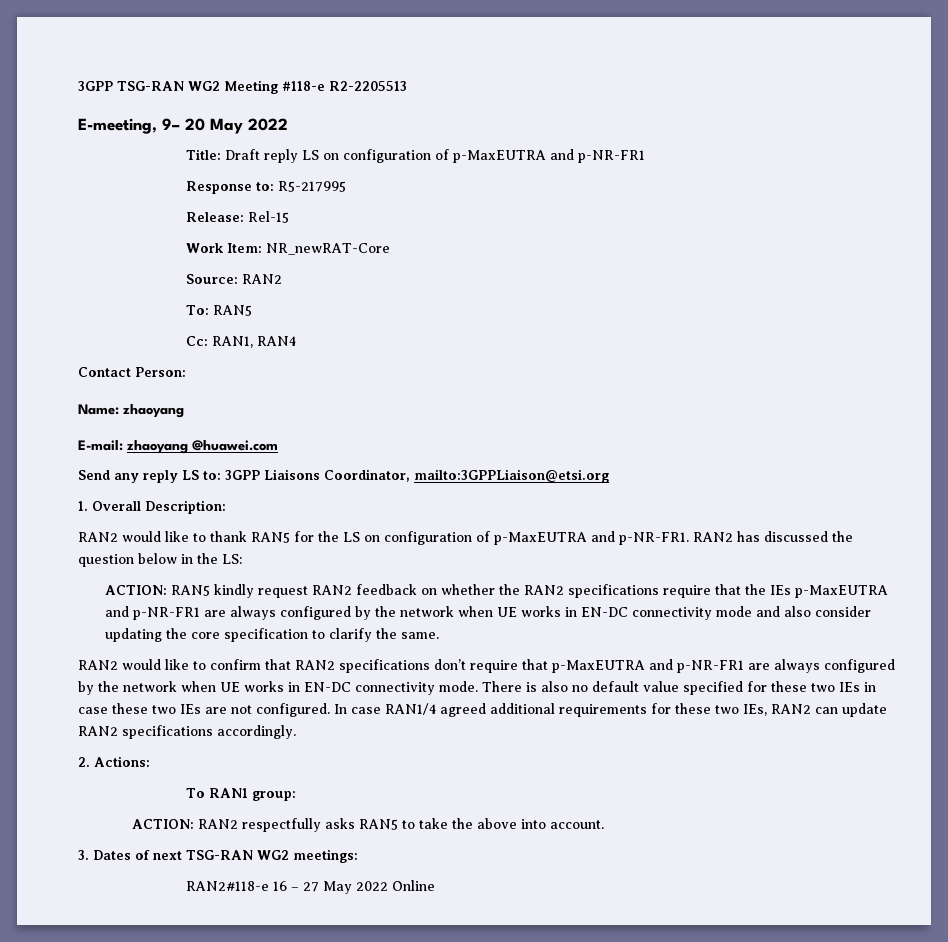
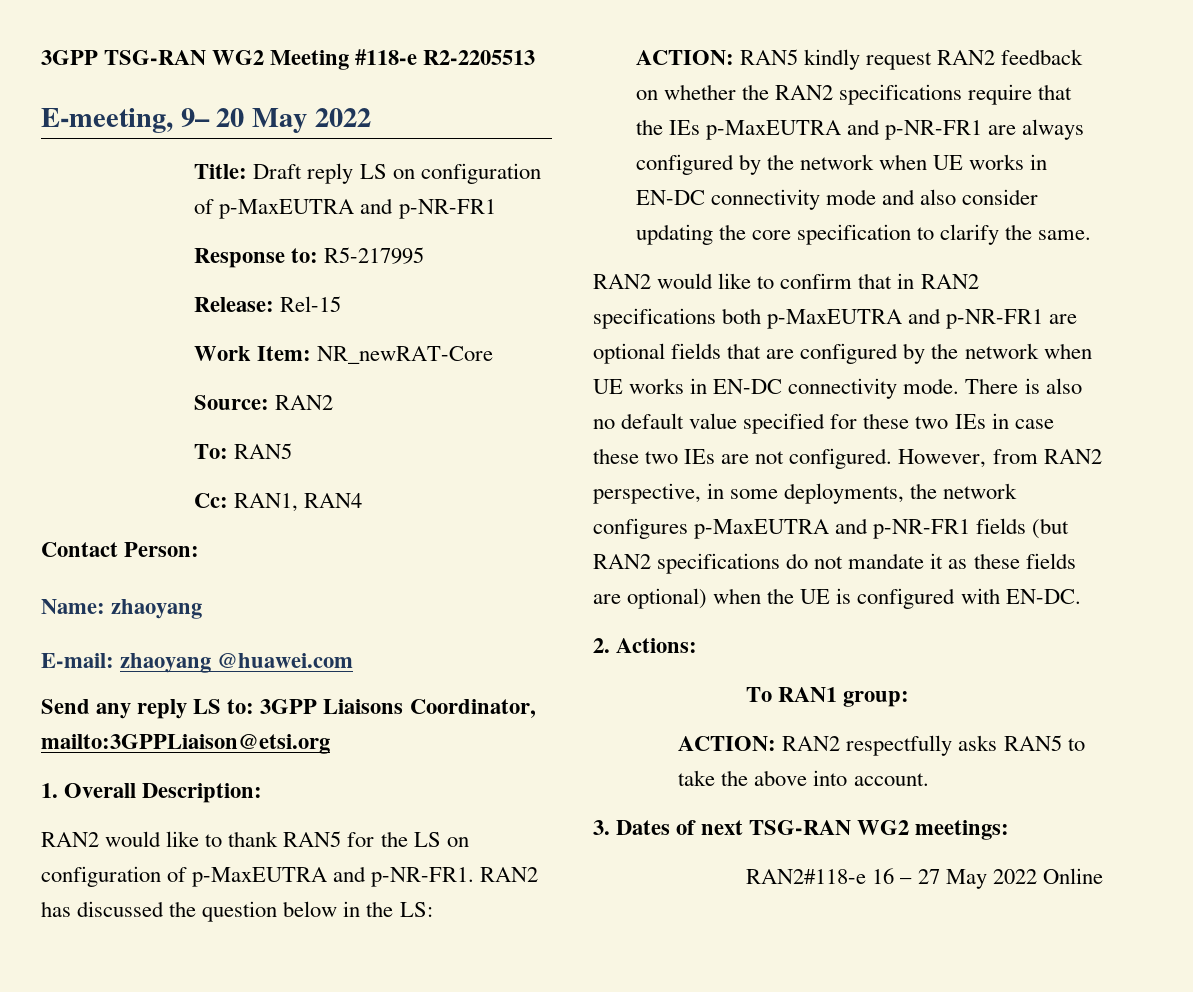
- RAN2 would like to confirm that RAN2 specifications don’t require that p-MaxEUTRA and p-NR-FR1 are always configured by the network when UE works in EN-DC connectivity mode.
+ RAN2 would like to confirm that in RAN2 specifications both p-MaxEUTRA and p-NR-FR1 are optional fields that are configured by the network when UE works in EN-DC connectivity mode.
- In case RAN1/4 agreed additional requirements for these two IEs, RAN2 can update RAN2 specifications accordingly.
+ However, from RAN2 perspective, in some deployments, the network configures p-MaxEUTRA and p-NR-FR1 fields (but RAN2 specifications do not mandate it as these fields are optional) when the UE is configured with EN-DC.

